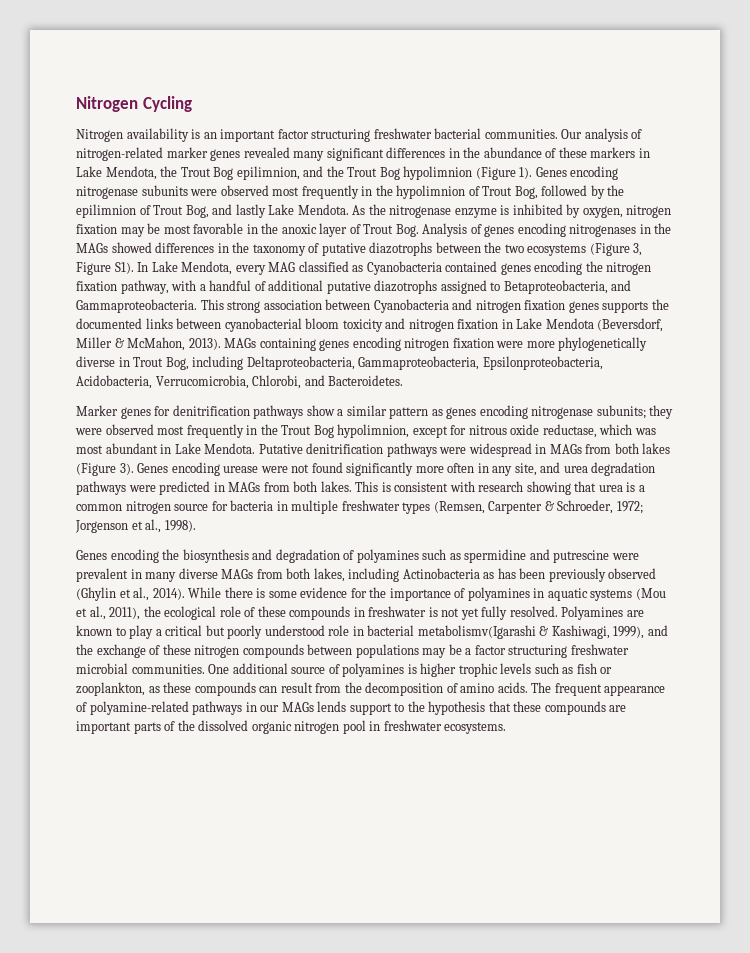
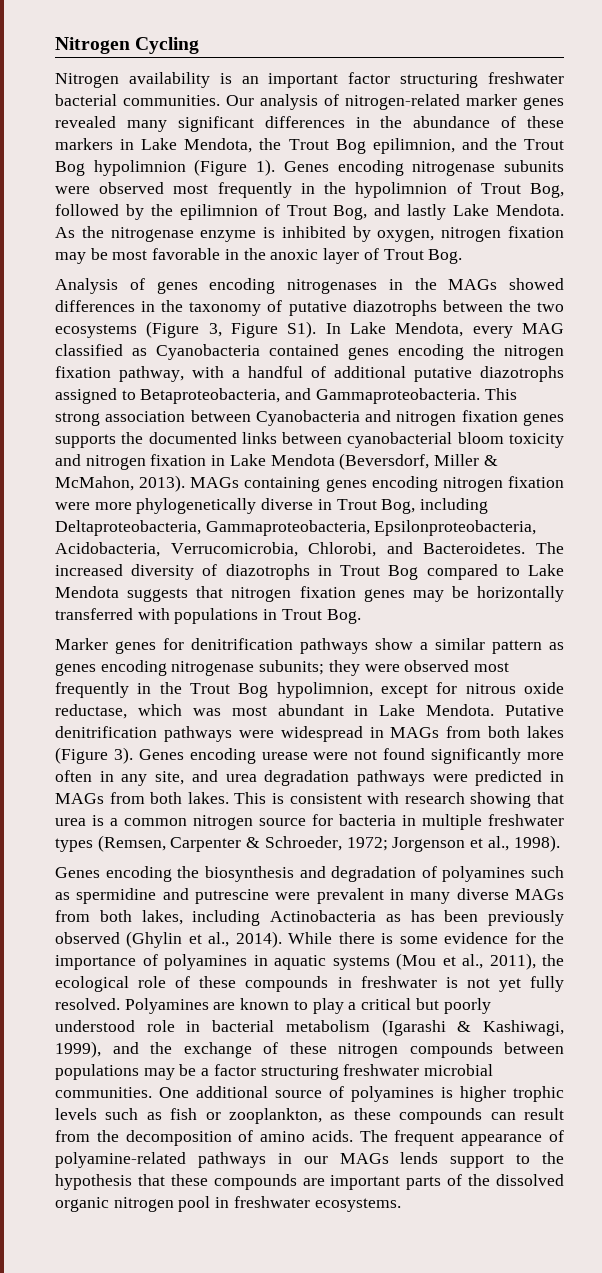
- As the nitrogenase enzyme is inhibited by oxygen, nitrogen fixation may be most favorable in the anoxic layer of Trout Bog. Analysis of genes encoding nitrogenases in the MAGs showed differences in the taxonomy of putative diazotrophs between the two ecosystems (Figure 3, Figure S1). In Lake Mendota, every MAG classified as Cyanobacteria contained genes encoding the nitrogen fixation pathway, with a handful of additional putative diazotrophs assigned to Betaproteobacteria, and Gammaproteobacteria.
+ As the nitrogenase enzyme is inhibited by oxygen, nitrogen fixation may be most favorable in the anoxic layer of Trout Bog.
+ Analysis of genes encoding nitrogenases in the MAGs showed differences in the taxonomy of putative diazotrophs between the two ecosystems (Figure 3, Figure S1). In Lake Mendota, every MAG classified as Cyanobacteria contained genes encoding the nitrogen fixation pathway, with a handful of additional putative diazotrophs assigned to Betaproteobacteria, and Gammaproteobacteria.
+ The increased diversity of diazotrophs in Trout Bog compared to Lake Mendota suggests that nitrogen fixation genes may be horizontally transferred with populations in Trout Bog.
- Polyamines are known to play a critical but poorly understood role in bacterial metabolismv(Igarashi & Kashiwagi, 1999), and the exchange of these nitrogen compounds between populations may be a factor structuring freshwater microbial communities.
+ Polyamines are known to play a critical but poorly understood role in bacterial metabolism (Igarashi & Kashiwagi, 1999), and the exchange of these nitrogen compounds between populations may be a factor structuring freshwater microbial communities.

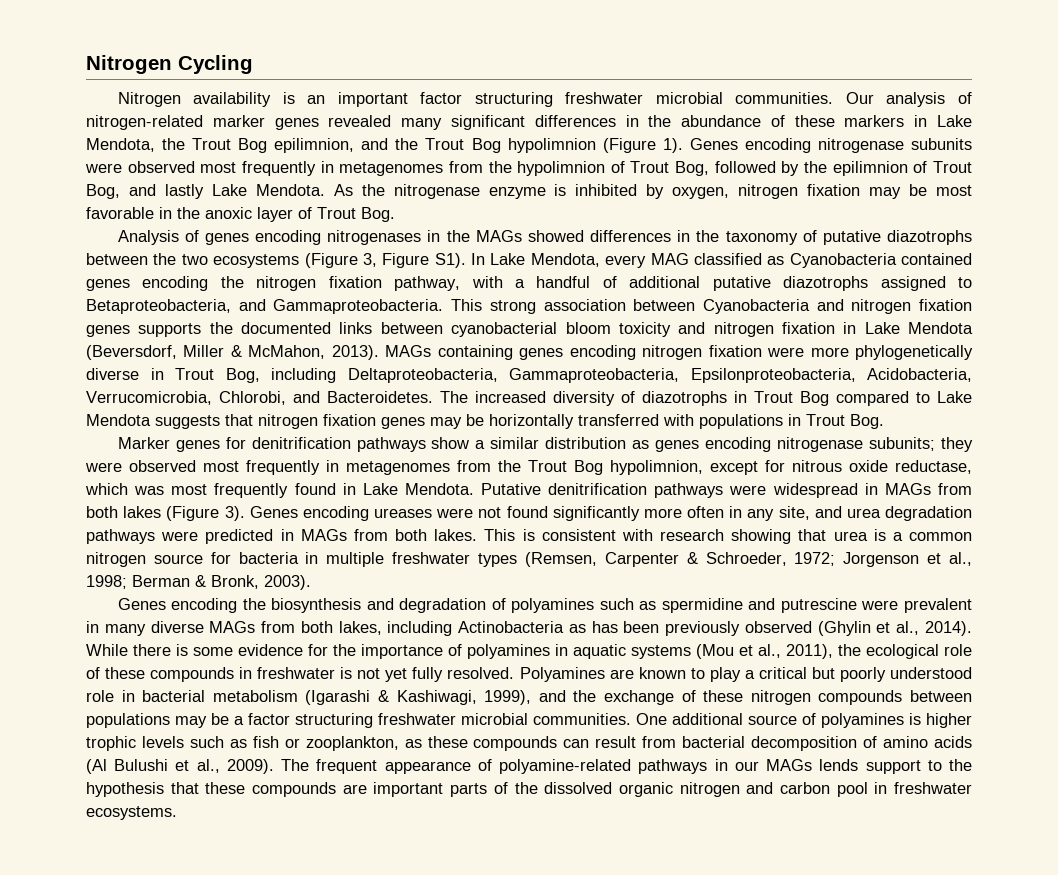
- Nitrogen availability is an important factor structuring freshwater bacterial communities.
+ Nitrogen availability is an important factor structuring freshwater microbial communities.
- Genes encoding nitrogenase subunits were observed most frequently in the hypolimnion of Trout Bog, followed by the epilimnion of Trout Bog, and lastly Lake Mendota.
+ Genes encoding nitrogenase subunits were observed most frequently in metagenomes from the hypolimnion of Trout Bog, followed by the epilimnion of Trout Bog, and lastly Lake Mendota.
- Marker genes for denitrification pathways show a similar pattern as genes encoding nitrogenase subunits; they were observed most frequently in the Trout Bog hypolimnion, except for nitrous oxide reductase, which was most abundant in Lake Mendota.
+ Marker genes for denitrification pathways show a similar distribution as genes encoding nitrogenase subunits; they were observed most frequently in metagenomes from the Trout Bog hypolimnion, except for nitrous oxide reductase, which was most frequently found in Lake Mendota.
- Genes encoding urease were not found significantly more often in any site, and urea degradation pathways were predicted in MAGs from both lakes.
+ Genes encoding ureases were not found significantly more often in any site, and urea degradation pathways were predicted in MAGs from both lakes.
- This is consistent with research showing that urea is a common nitrogen source for bacteria in multiple freshwater types (Remsen, Carpenter & Schroeder, 1972; Jorgenson et al., 1998).
+ This is consistent with research showing that urea is a common nitrogen source for bacteria in multiple freshwater types (Remsen, Carpenter & Schroeder, 1972; Jorgenson et al., 1998; Berman & Bronk, 2003).
- One additional source of polyamines is higher trophic levels such as fish or zooplankton, as these compounds can result from the decomposition of amino acids.
+ One additional source of polyamines is higher trophic levels such as fish or zooplankton, as these compounds can result from bacterial decomposition of amino acids (Al Bulushi et al., 2009).
- The frequent appearance of polyamine-related pathways in our MAGs lends support to the hypothesis that these compounds are important parts of the dissolved organic nitrogen pool in freshwater ecosystems.
+ The frequent appearance of polyamine-related pathways in our MAGs lends support to the hypothesis that these compounds are important parts of the dissolved organic nitrogen and carbon pool in freshwater ecosystems.

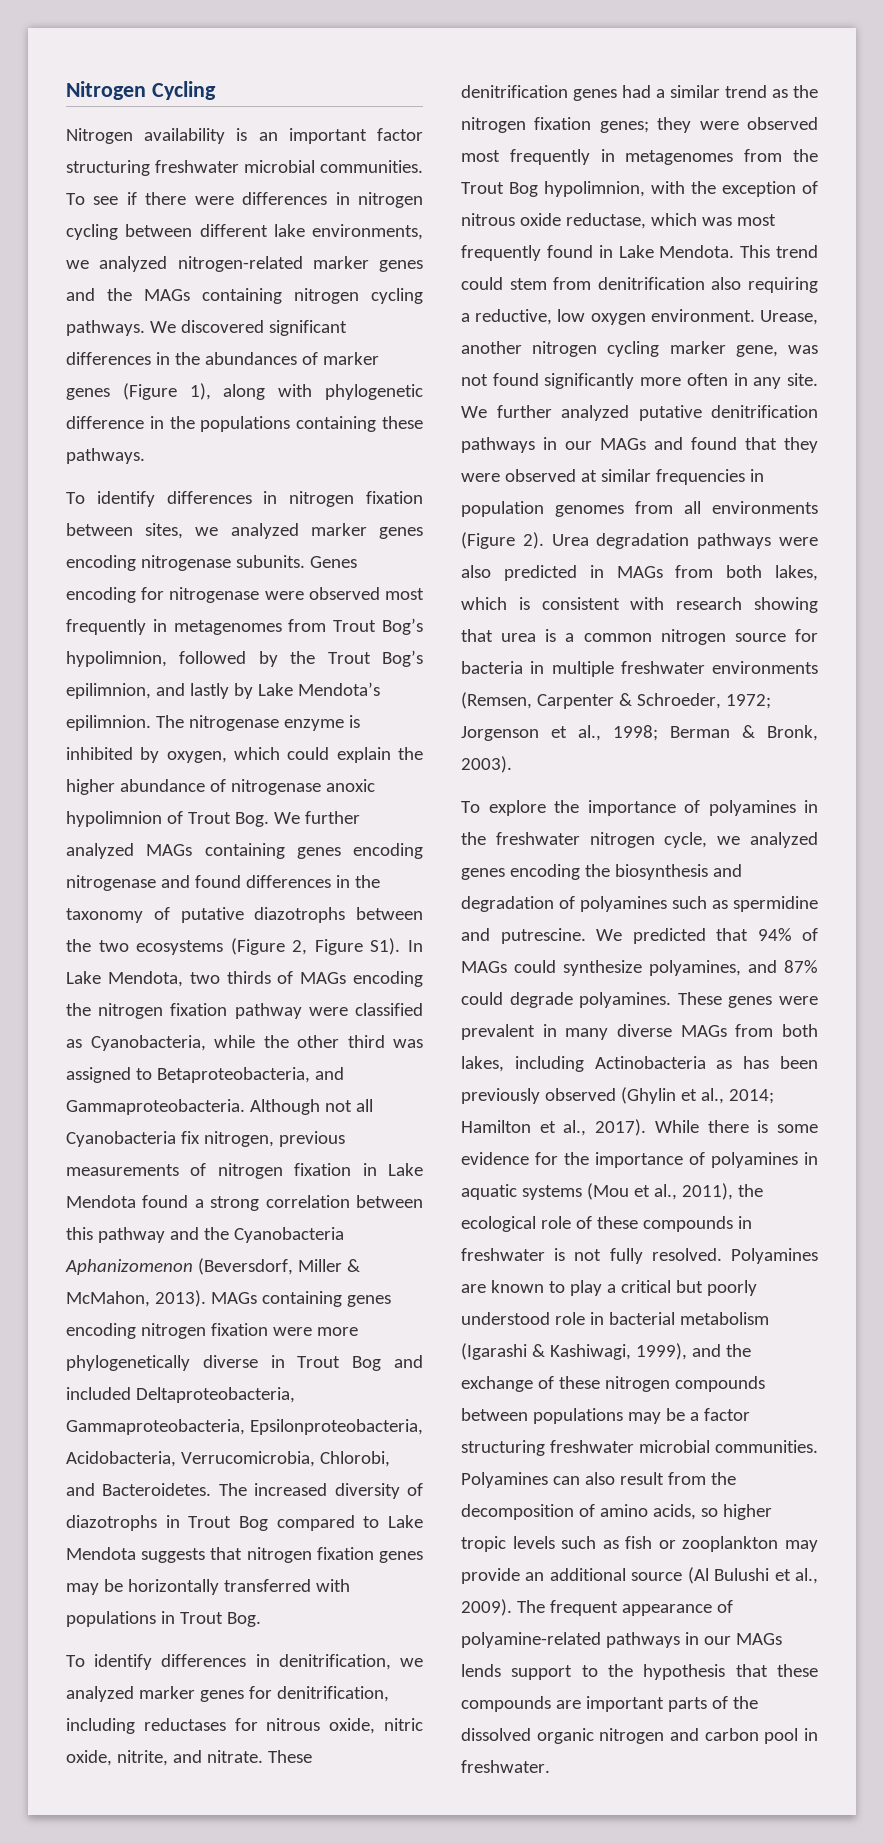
- Our analysis of nitrogen-related marker genes revealed many significant differences in the abundance of these markers in Lake Mendota, the Trout Bog epilimnion, and the Trout Bog hypolimnion (Figure 1). Genes encoding nitrogenase subunits were observed most frequently in metagenomes from the hypolimnion of Trout Bog, followed by the epilimnion of Trout Bog, and lastly Lake Mendota. As the nitrogenase enzyme is inhibited by oxygen, nitrogen fixation may be most favorable in the anoxic layer of Trout Bog.
- Analysis of genes encoding nitrogenases in the MAGs showed differences in the taxonomy of putative diazotrophs between the two ecosystems (Figure 3, Figure S1). In Lake Mendota, every MAG classified as Cyanobacteria contained genes encoding the nitrogen fixation pathway, with a handful of additional putative diazotrophs assigned to Betaproteobacteria, and Gammaproteobacteria.
+ To see if there were differences in nitrogen cycling between different lake environments, we analyzed nitrogen-related marker genes and the MAGs containing nitrogen cycling pathways. We discovered significant differences in the abundances of marker genes (Figure 1), along with phylogenetic difference in the populations containing these pathways.
+ To identify differences in nitrogen fixation between sites, we analyzed marker genes encoding nitrogenase subunits. Genes encoding for nitrogenase were observed most frequently in metagenomes from Trout Bog’s hypolimnion, followed by the Trout Bog’s epilimnion, and lastly by Lake Mendota’s epilimnion. The nitrogenase enzyme is inhibited by oxygen, which could explain the higher abundance of nitrogenase anoxic hypolimnion of Trout Bog. We further analyzed MAGs containing genes encoding nitrogenase and found differences in the taxonomy of putative diazotrophs between the two ecosystems (Figure 2, Figure S1). In Lake Mendota, two thirds of MAGs encoding the nitrogen fixation pathway were classified as Cyanobacteria, while the other third was assigned to Betaproteobacteria, and Gammaproteobacteria.
- This strong association between Cyanobacteria and nitrogen fixation genes supports the documented links between cyanobacterial bloom toxicity and nitrogen fixation in Lake Mendota (Beversdorf, Miller & McMahon, 2013).
+ Although not all Cyanobacteria fix nitrogen, previous measurements of nitrogen fixation in Lake Mendota found a strong correlation between this pathway and the Cyanobacteria Aphanizomenon (Beversdorf, Miller & McMahon, 2013).
- MAGs containing genes encoding nitrogen fixation were more phylogenetically diverse in Trout Bog, including Deltaproteobacteria, Gammaproteobacteria, Epsilonproteobacteria, Acidobacteria, Verrucomicrobia, Chlorobi, and Bacteroidetes.
+ MAGs containing genes encoding nitrogen fixation were more phylogenetically diverse in Trout Bog and included Deltaproteobacteria, Gammaproteobacteria, Epsilonproteobacteria, Acidobacteria, Verrucomicrobia, Chlorobi, and Bacteroidetes.
- Marker genes for denitrification pathways show a similar distribution as genes encoding nitrogenase subunits; they were observed most frequently in metagenomes from the Trout Bog hypolimnion, except for nitrous oxide reductase, which was most frequently found in Lake Mendota.
+ To identify differences in denitrification, we analyzed marker genes for denitrification, including reductases for nitrous oxide, nitric oxide, nitrite, and nitrate. These denitrification genes had a similar trend as the nitrogen fixation genes; they were observed most frequently in metagenomes from the Trout Bog hypolimnion, with the exception of nitrous oxide reductase, which was most frequently found in Lake Mendota.
- Putative denitrification pathways were widespread in MAGs from both lakes (Figure 3). Genes encoding ureases were not found significantly more often in any site, and urea degradation pathways were predicted in MAGs from both lakes. This is consistent with research showing that urea is a common nitrogen source for bacteria in multiple freshwater types (Remsen, Carpenter & Schroeder, 1972; Jorgenson et al., 1998; Berman & Bronk, 2003).
+ This trend could stem from denitrification also requiring a reductive, low oxygen environment. Urease, another nitrogen cycling marker gene, was not found significantly more often in any site. We further analyzed putative denitrification pathways in our MAGs and found that they were observed at similar frequencies in population genomes from all environments (Figure 2). Urea degradation pathways were also predicted in MAGs from both lakes, which is consistent with research showing that urea is a common nitrogen source for bacteria in multiple freshwater environments (Remsen, Carpenter & Schroeder, 1972; Jorgenson et al., 1998; Berman & Bronk, 2003).
- Genes encoding the biosynthesis and degradation of polyamines such as spermidine and putrescine were prevalent in many diverse MAGs from both lakes, including Actinobacteria as has been previously observed (Ghylin et al., 2014).
+ To explore the importance of polyamines in the freshwater nitrogen cycle, we analyzed genes encoding the biosynthesis and degradation of polyamines such as spermidine and putrescine. We predicted that 94% of MAGs could synthesize polyamines, and 87% could degrade polyamines. These genes were prevalent in many diverse MAGs from both lakes, including Actinobacteria as has been previously observed (Ghylin et al., 2014; Hamilton et al., 2017).
- While there is some evidence for the importance of polyamines in aquatic systems (Mou et al., 2011), the ecological role of these compounds in freshwater is not yet fully resolved.
+ While there is some evidence for the importance of polyamines in aquatic systems (Mou et al., 2011), the ecological role of these compounds in freshwater is not fully resolved.
- One additional source of polyamines is higher trophic levels such as fish or zooplankton, as these compounds can result from bacterial decomposition of amino acids (Al Bulushi et al., 2009).
+ Polyamines can also result from the decomposition of amino acids, so higher tropic levels such as fish or zooplankton may provide an additional source (Al Bulushi et al., 2009).
- The frequent appearance of polyamine-related pathways in our MAGs lends support to the hypothesis that these compounds are important parts of the dissolved organic nitrogen and carbon pool in freshwater ecosystems.
+ The frequent appearance of polyamine-related pathways in our MAGs lends support to the hypothesis that these compounds are important parts of the dissolved organic nitrogen and carbon pool in freshwater.

